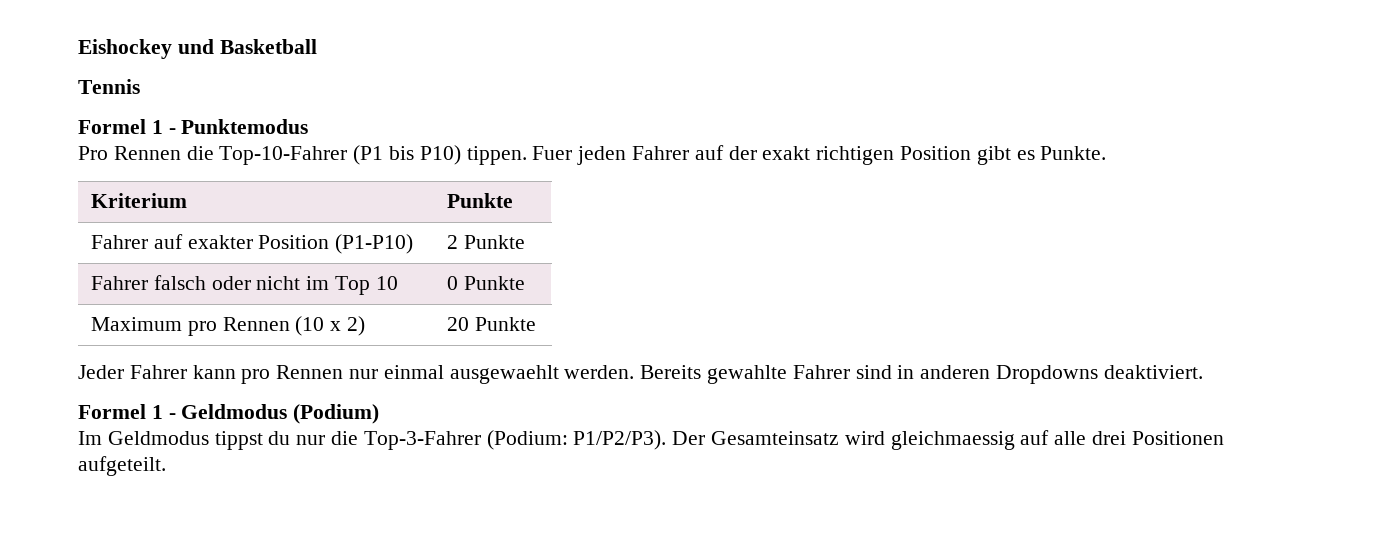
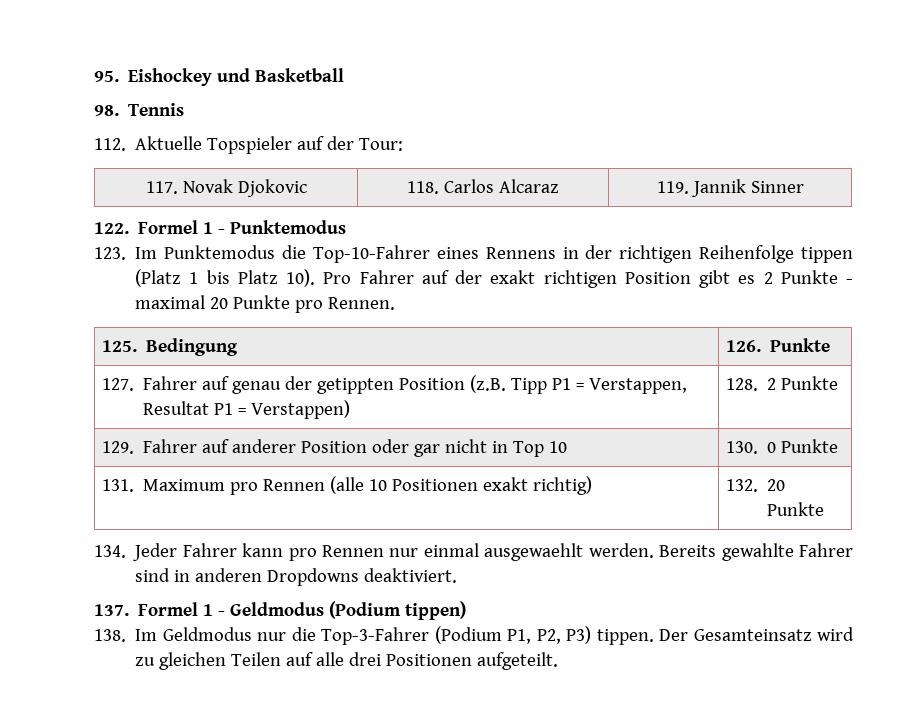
- Eishockey und Basketball
+ 95. Eishockey und Basketball
- Tennis
+ 98. Tennis
- Formel 1 - Punktemodus
- Pro Rennen die Top-10-Fahrer (P1 bis P10) tippen. Fuer jeden Fahrer auf der exakt richtigen Position gibt es Punkte.
- Kriterium | Punkte
- Fahrer auf exakter Position (P1-P10) | 2 Punkte
- Fahrer falsch oder nicht im Top 10 | 0 Punkte
+ 112. Aktuelle Topspieler auf der Tour:
+ 117. Novak Djokovic | 118. Carlos Alcaraz | 119. Jannik Sinner
+ 122. Formel 1 - Punktemodus
+ 123. Im Punktemodus die Top-10-Fahrer eines Rennens in der richtigen Reihenfolge tippen (Platz 1 bis Platz 10). Pro Fahrer auf der exakt richtigen Position gibt es 2 Punkte - maximal 20 Punkte pro Rennen.
+ 125. Bedingung | 126. Punkte
+ 127. Fahrer auf genau der getippten Position (z.B. Tipp P1 = Verstappen, Resultat P1 = Verstappen) | 128. 2 Punkte
+ 129. Fahrer auf anderer Position oder gar nicht in Top 10 | 130. 0 Punkte
- Maximum pro Rennen (10 x 2) | 20 Punkte
+ 131. Maximum pro Rennen (alle 10 Positionen exakt richtig) | 132. 20 Punkte
- Jeder Fahrer kann pro Rennen nur einmal ausgewaehlt werden.
+ 134. Jeder Fahrer kann pro Rennen nur einmal ausgewaehlt werden.
- Formel 1 - Geldmodus (Podium)
- Im Geldmodus tippst du nur die Top-3-Fahrer (Podium: P1/P2/P3). Der Gesamteinsatz wird gleichmaessig auf alle drei Positionen aufgeteilt.
+ 137. Formel 1 - Geldmodus (Podium tippen)
+ 138. Im Geldmodus nur die Top-3-Fahrer (Podium P1, P2, P3) tippen. Der Gesamteinsatz wird zu gleichen Teilen auf alle drei Positionen aufgeteilt.

